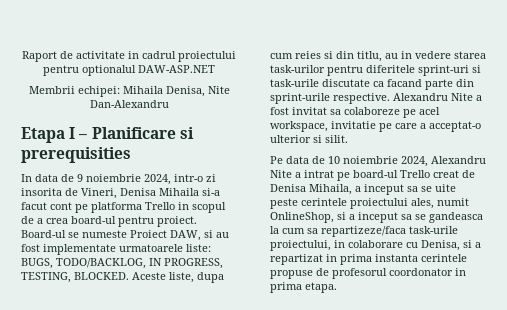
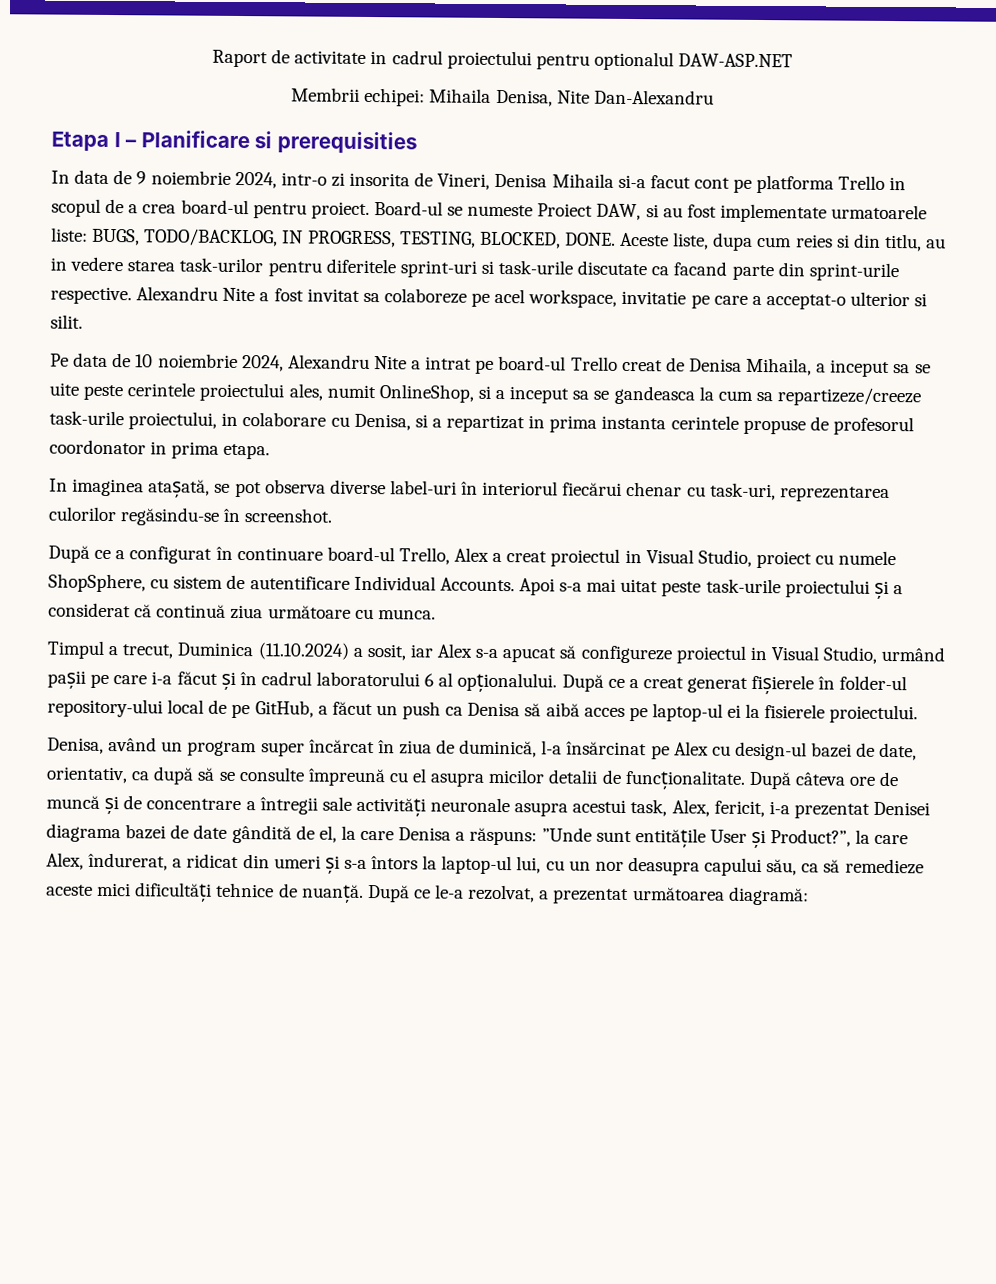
- Board-ul se numeste Proiect DAW, si au fost implementate urmatoarele liste: BUGS, TODO/BACKLOG, IN PROGRESS, TESTING, BLOCKED.
+ Board-ul se numeste Proiect DAW, si au fost implementate urmatoarele liste: BUGS, TODO/BACKLOG, IN PROGRESS, TESTING, BLOCKED, DONE.
- Pe data de 10 noiembrie 2024, Alexandru Nite a intrat pe board-ul Trello creat de Denisa Mihaila, a inceput sa se uite peste cerintele proiectului ales, numit OnlineShop, si a inceput sa se gandeasca la cum sa repartizeze/faca task-urile proiectului, in colaborare cu Denisa, si a repartizat in prima instanta cerintele propuse de profesorul coordonator in prima etapa.
+ Pe data de 10 noiembrie 2024, Alexandru Nite a intrat pe board-ul Trello creat de Denisa Mihaila, a inceput sa se uite peste cerintele proiectului ales, numit OnlineShop, si a inceput sa se gandeasca la cum sa repartizeze/creeze task-urile proiectului, in colaborare cu Denisa, si a repartizat in prima instanta cerintele propuse de profesorul coordonator in prima etapa.
+ In imaginea atașată, se pot observa diverse label-uri în interiorul fiecărui chenar cu task-uri, reprezentarea culorilor regăsindu-se în screenshot.
+ După ce a configurat în continuare board-ul Trello, Alex a creat proiectul in Visual Studio, proiect cu numele ShopSphere, cu sistem de autentificare Individual Accounts. Apoi s-a mai uitat peste task-urile proiectului și a considerat că continuă ziua următoare cu munca.
+ Timpul a trecut, Duminica (11.10.2024) a sosit, iar Alex s-a apucat să configureze proiectul in Visual Studio, urmând pașii pe care i-a făcut și în cadrul laboratorului 6 al opționalului. După ce a creat generat fișierele în folder-ul repository-ului local de pe GitHub, a făcut un push ca Denisa să aibă acces pe laptop-ul ei la fisierele proiectului.
+ Denisa, având un program super încărcat în ziua de duminică, l-a însărcinat pe Alex cu design-ul bazei de date, orientativ, ca după să se consulte împreună cu el asupra micilor detalii de funcționalitate. După câteva ore de muncă și de concentrare a întregii sale activități neuronale asupra acestui task, Alex, fericit, i-a prezentat Denisei diagrama bazei de date gândită de el, la care Denisa a răspuns: ”Unde sunt entitățile User și Product?”, la care Alex, îndurerat, a ridicat din umeri și s-a întors la laptop-ul lui, cu un nor deasupra capului său, ca să remedieze aceste mici dificultăți tehnice de nuanță. După ce le-a rezolvat, a prezentat următoarea diagramă:

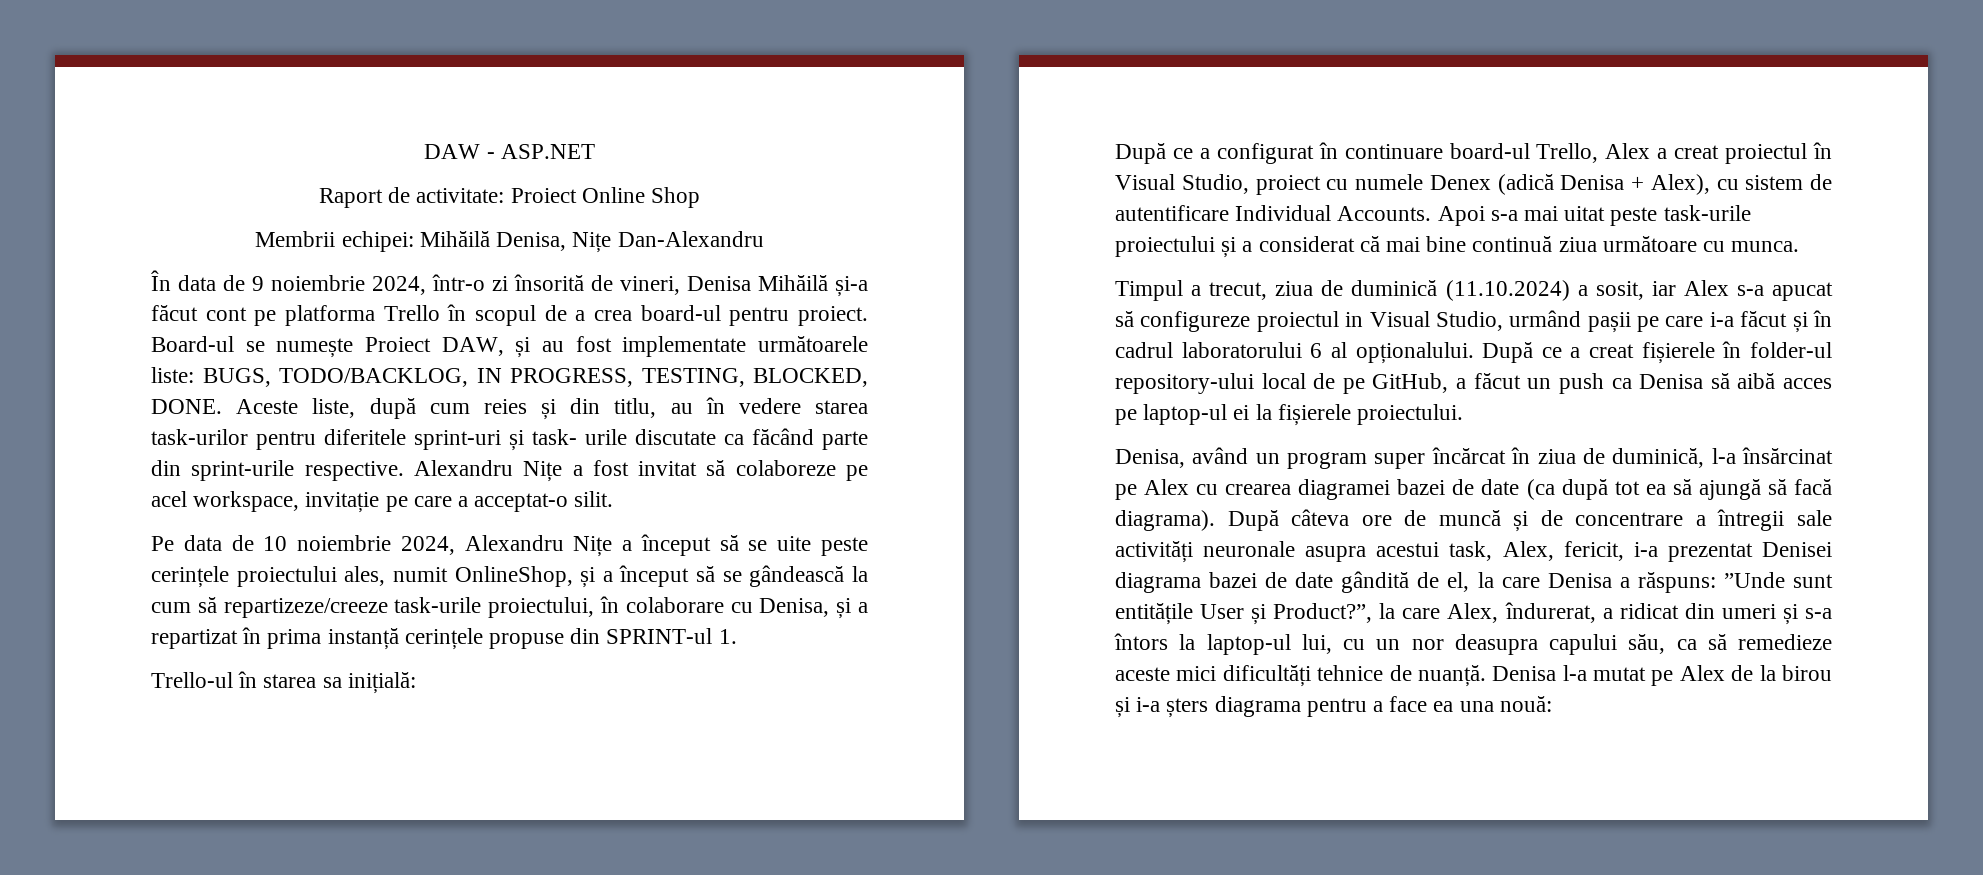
- Raport de activitate in cadrul proiectului pentru optionalul DAW-ASP.NET
- Membrii echipei: Mihaila Denisa, Nite Dan-Alexandru
- Etapa I – Planificare si prerequisities
- In data de 9 noiembrie 2024, intr-o zi insorita de Vineri, Denisa Mihaila si-a facut cont pe platforma Trello in scopul de a crea board-ul pentru proiect.
+ DAW - ASP.NET
+ Raport de activitate: Proiect Online Shop
+ Membrii echipei: Mihăilă Denisa, Nițe Dan-Alexandru
+ În data de 9 noiembrie 2024, într-o zi însorită de vineri, Denisa Mihăilă și-a făcut cont pe platforma Trello în scopul de a crea board-ul pentru proiect.
- Board-ul se numeste Proiect DAW, si au fost implementate urmatoarele liste: BUGS, TODO/BACKLOG, IN PROGRESS, TESTING, BLOCKED, DONE.
+ Board-ul se numește Proiect DAW, și au fost implementate următoarele liste: BUGS, TODO/BACKLOG, IN PROGRESS, TESTING, BLOCKED, DONE.
- Aceste liste, dupa cum reies si din titlu, au in vedere starea task-urilor pentru diferitele sprint-uri si task-urile discutate ca facand parte din sprint-urile respective.
+ Aceste liste, după cum reies și din titlu, au în vedere starea task-urilor pentru diferitele sprint-uri și task- urile discutate ca făcând parte din sprint-urile respective.
- Alexandru Nite a fost invitat sa colaboreze pe acel workspace, invitatie pe care a acceptat-o ulterior si silit.
+ Alexandru Nițe a fost invitat să colaboreze pe acel workspace, invitație pe care a acceptat-o silit.
- Pe data de 10 noiembrie 2024, Alexandru Nite a intrat pe board-ul Trello creat de Denisa Mihaila, a inceput sa se uite peste cerintele proiectului ales, numit OnlineShop, si a inceput sa se gandeasca la cum sa repartizeze/creeze task-urile proiectului, in colaborare cu Denisa, si a repartizat in prima instanta cerintele propuse de profesorul coordonator in prima etapa.
- In imaginea atașată, se pot observa diverse label-uri în interiorul fiecărui chenar cu task-uri, reprezentarea culorilor regăsindu-se în screenshot.
+ Pe data de 10 noiembrie 2024, Alexandru Nițe a început să se uite peste cerințele proiectului ales, numit OnlineShop, și a început să se gândească la cum să repartizeze/creeze task-urile proiectului, în colaborare cu Denisa, și a repartizat în prima instanță cerințele propuse din SPRINT-ul 1.
+ Trello-ul în starea sa inițială:
- După ce a configurat în continuare board-ul Trello, Alex a creat proiectul in Visual Studio, proiect cu numele ShopSphere, cu sistem de autentificare Individual Accounts.
+ După ce a configurat în continuare board-ul Trello, Alex a creat proiectul în Visual Studio, proiect cu numele Denex (adică Denisa + Alex), cu sistem de autentificare Individual Accounts.
- Apoi s-a mai uitat peste task-urile proiectului și a considerat că continuă ziua următoare cu munca.
+ Apoi s-a mai uitat peste task-urile proiectului și a considerat că mai bine continuă ziua următoare cu munca.
- Timpul a trecut, Duminica (11.10.2024) a sosit, iar Alex s-a apucat să configureze proiectul in Visual Studio, urmând pașii pe care i-a făcut și în cadrul laboratorului 6 al opționalului.
+ Timpul a trecut, ziua de duminică (11.10.2024) a sosit, iar Alex s-a apucat să configureze proiectul in Visual Studio, urmând pașii pe care i-a făcut și în cadrul laboratorului 6 al opționalului.
- După ce a creat generat fișierele în folder-ul repository-ului local de pe GitHub, a făcut un push ca Denisa să aibă acces pe laptop-ul ei la fisierele proiectului.
+ După ce a creat fișierele în folder-ul repository-ului local de pe GitHub, a făcut un push ca Denisa să aibă acces pe laptop-ul ei la fișierele proiectului.
- Denisa, având un program super încărcat în ziua de duminică, l-a însărcinat pe Alex cu design-ul bazei de date, orientativ, ca după să se consulte împreună cu el asupra micilor detalii de funcționalitate.
+ Denisa, având un program super încărcat în ziua de duminică, l-a însărcinat pe Alex cu crearea diagramei bazei de date (ca după tot ea să ajungă să facă diagrama).
- După ce le-a rezolvat, a prezentat următoarea diagramă:
+ Denisa l-a mutat pe Alex de la birou și i-a șters diagrama pentru a face ea una nouă:

